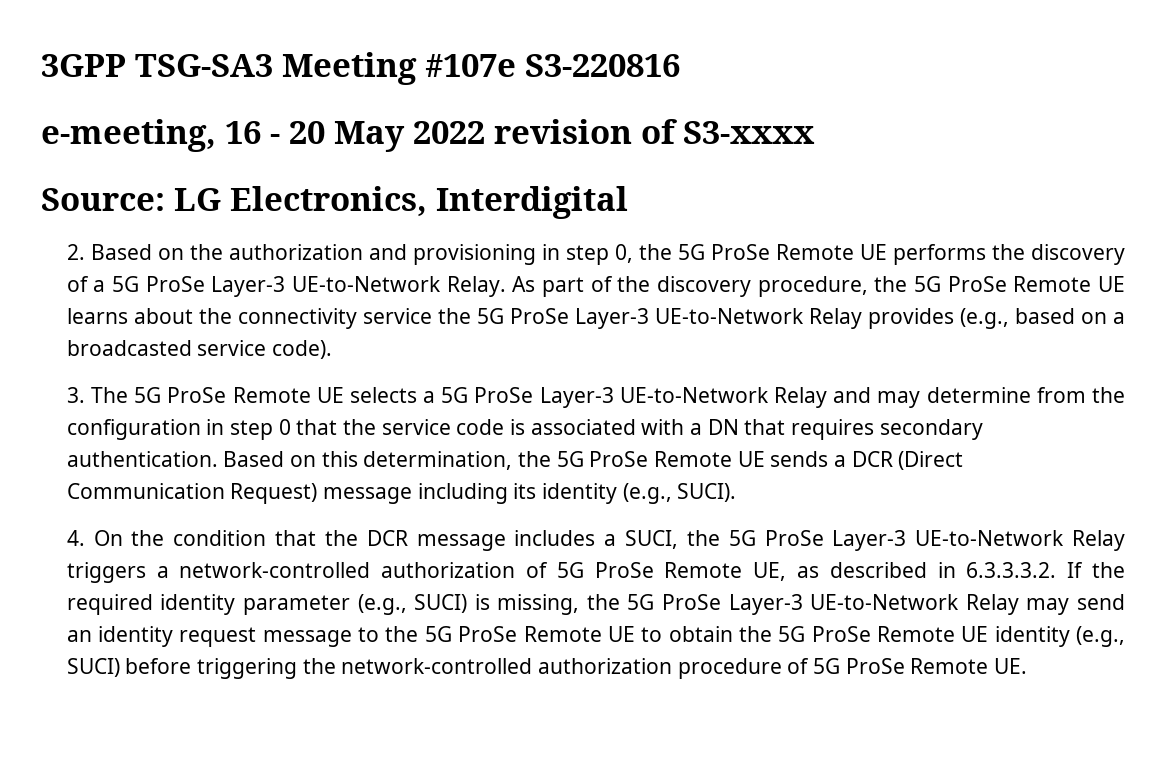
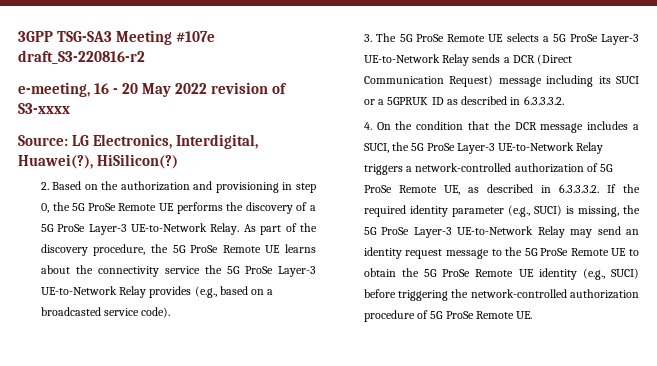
- 3GPP TSG-SA3 Meeting #107e S3-220816
+ 3GPP TSG-SA3 Meeting #107e draft_S3-220816-r2
- Source: LG Electronics, Interdigital
+ Source: LG Electronics, Interdigital, Huawei(?), HiSilicon(?)
- 3. The 5G ProSe Remote UE selects a 5G ProSe Layer-3 UE-to-Network Relay and may determine from the configuration in step 0 that the service code is associated with a DN that requires secondary authentication. Based on this determination, the 5G ProSe Remote UE sends a DCR (Direct Communication Request) message including its identity (e.g., SUCI).
+ 3. The 5G ProSe Remote UE selects a 5G ProSe Layer-3 UE-to-Network Relay sends a DCR (Direct Communication Request) message including its SUCI or a 5GPRUK ID as described in 6.3.3.3.2.

